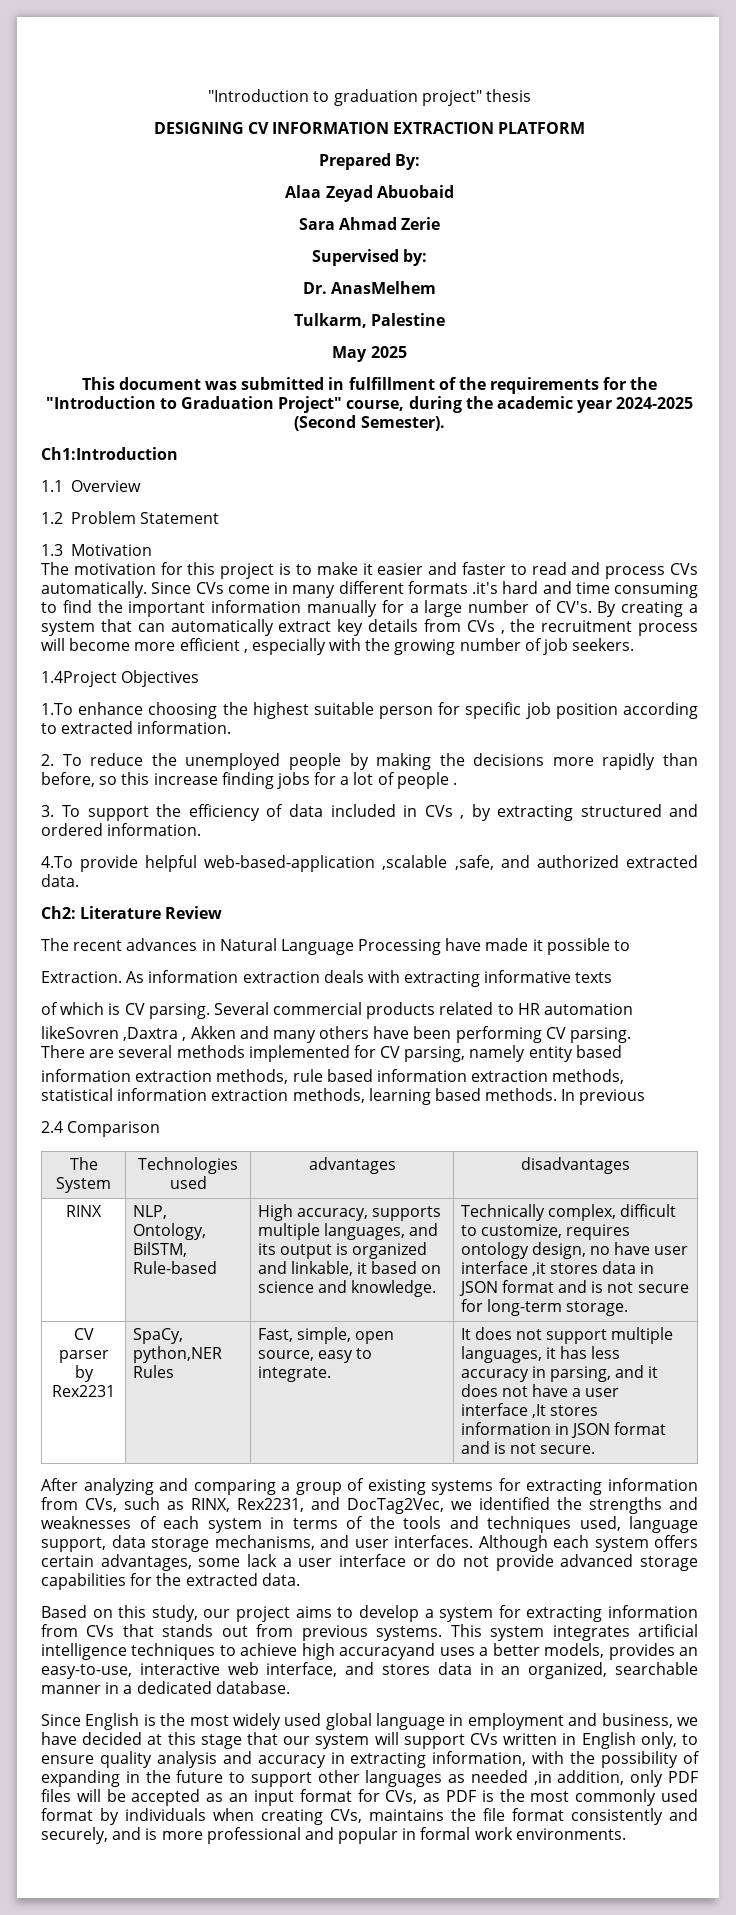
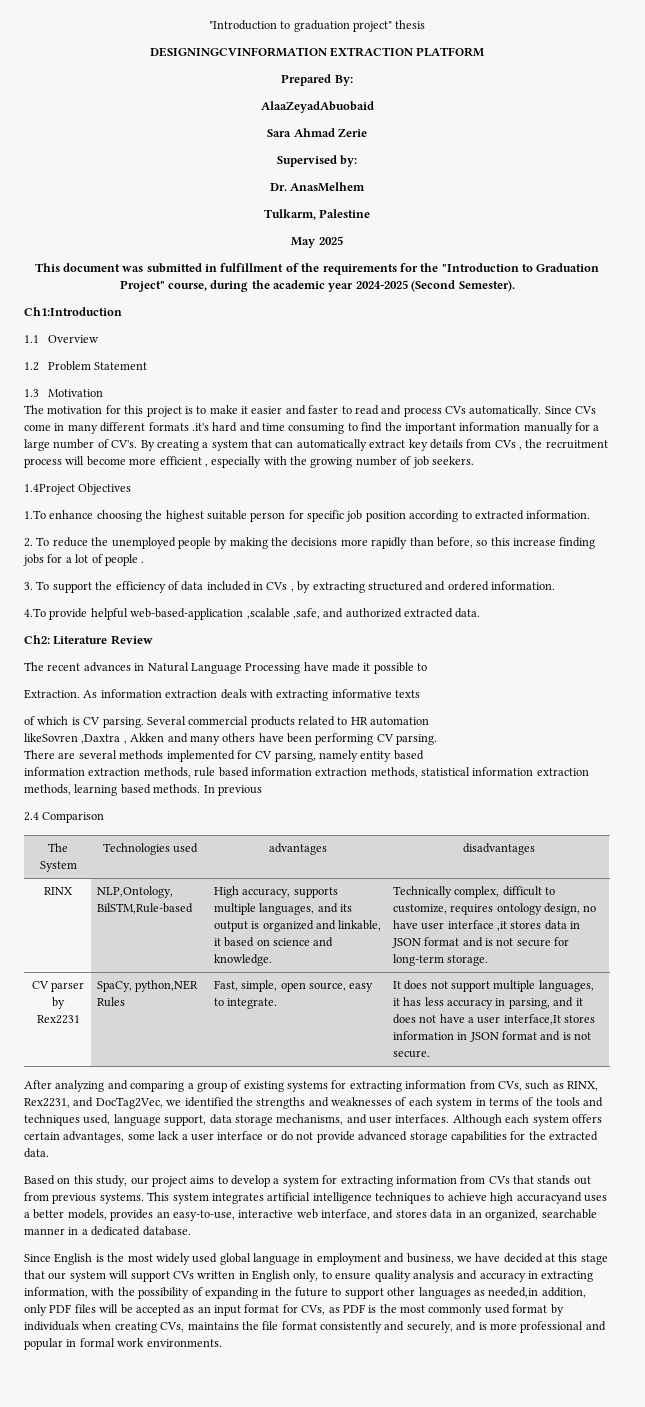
- DESIGNING CV INFORMATION EXTRACTION PLATFORM
+ DESIGNINGCVINFORMATION EXTRACTION PLATFORM
- Alaa Zeyad Abuobaid
+ AlaaZeyadAbuobaid
- NLP, Ontology, BilSTM, Rule-based
+ NLP,Ontology, BilSTM,Rule-based
- It does not support multiple languages, it has less accuracy in parsing, and it does not have a user interface ,It stores information in JSON format and is not secure.
+ It does not support multiple languages, it has less accuracy in parsing, and it does not have a user interface,It stores information in JSON format and is not secure.
- Since English is the most widely used global language in employment and business, we have decided at this stage that our system will support CVs written in English only, to ensure quality analysis and accuracy in extracting information, with the possibility of expanding in the future to support other languages as needed ,in addition, only PDF files will be accepted as an input format for CVs, as PDF is the most commonly used format by individuals when creating CVs, maintains the file format consistently and securely, and is more professional and popular in formal work environments.
+ Since English is the most widely used global language in employment and business, we have decided at this stage that our system will support CVs written in English only, to ensure quality analysis and accuracy in extracting information, with the possibility of expanding in the future to support other languages as needed,in addition, only PDF files will be accepted as an input format for CVs, as PDF is the most commonly used format by individuals when creating CVs, maintains the file format consistently and securely, and is more professional and popular in formal work environments.

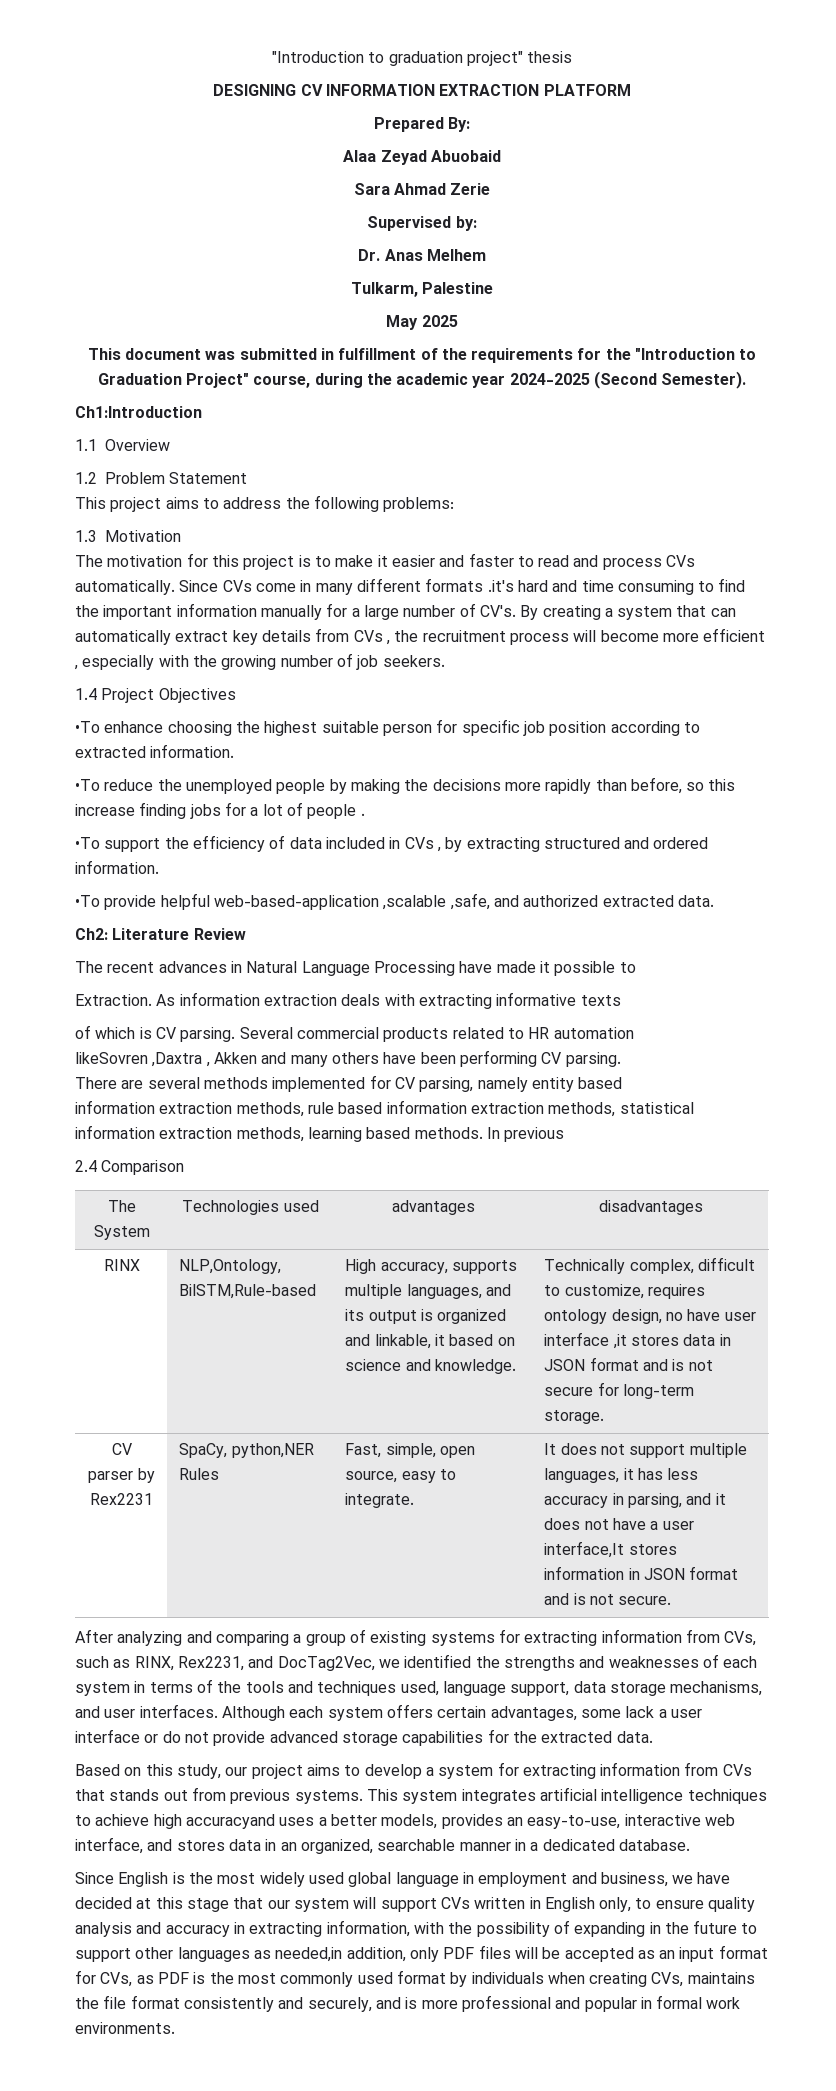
- DESIGNINGCVINFORMATION EXTRACTION PLATFORM
+ DESIGNING CV INFORMATION EXTRACTION PLATFORM
- AlaaZeyadAbuobaid
+ Alaa Zeyad Abuobaid
- Dr. AnasMelhem
+ Dr. Anas Melhem
+ This project aims to address the following problems:
- 1.4Project Objectives
+ 1.4 Project Objectives
- 1.To enhance choosing the highest suitable person for specific job position according to extracted information.
+ •To enhance choosing the highest suitable person for specific job position according to extracted information.
- 2. To reduce the unemployed people by making the decisions more rapidly than before, so this increase finding jobs for a lot of people .
+ •To reduce the unemployed people by making the decisions more rapidly than before, so this increase finding jobs for a lot of people .
- 3. To support the efficiency of data included in CVs , by extracting structured and ordered information.
+ •To support the efficiency of data included in CVs , by extracting structured and ordered information.
- 4.To provide helpful web-based-application ,scalable ,safe, and authorized extracted data.
+ •To provide helpful web-based-application ,scalable ,safe, and authorized extracted data.

